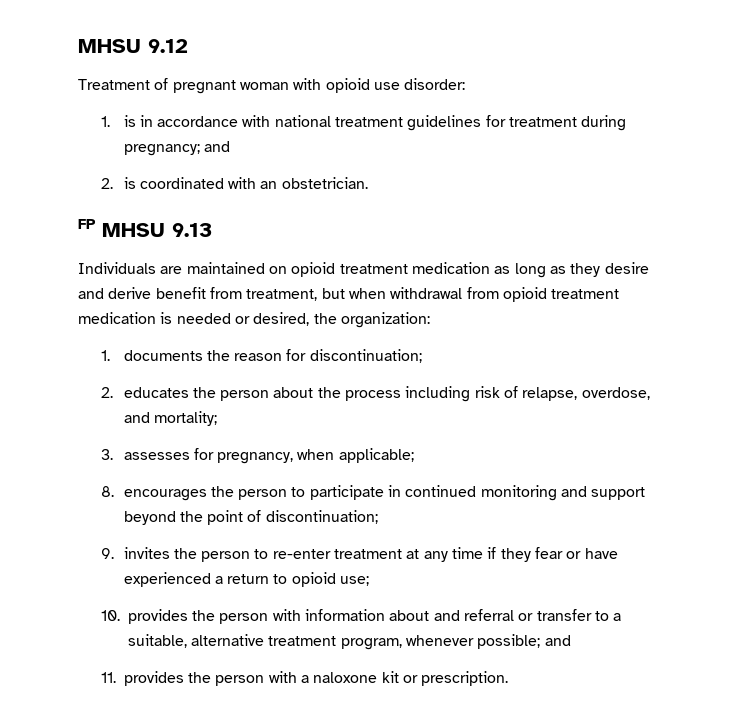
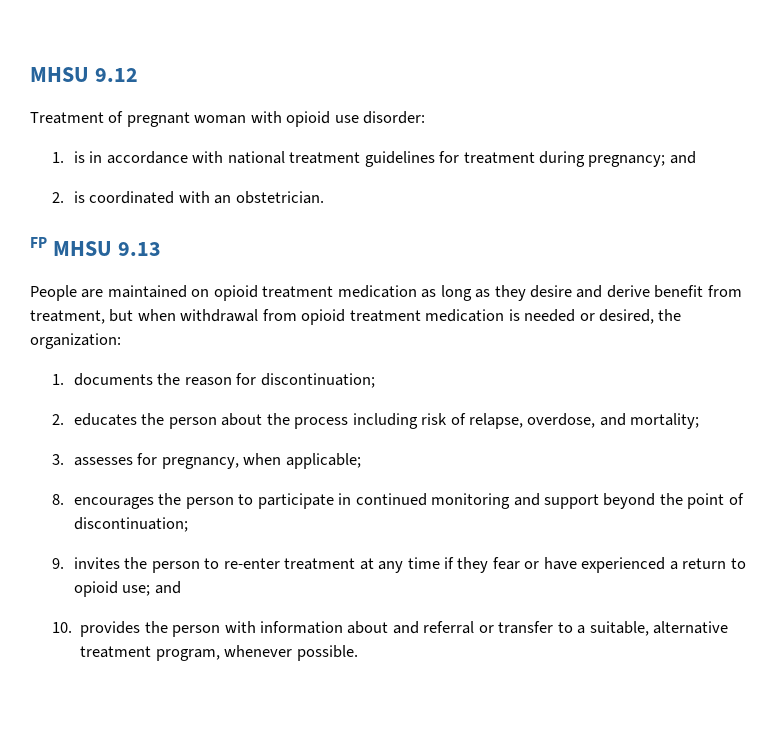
- Individuals are maintained on opioid treatment medication as long as they desire and derive benefit from treatment, but when withdrawal from opioid treatment medication is needed or desired, the organization:
+ People are maintained on opioid treatment medication as long as they desire and derive benefit from treatment, but when withdrawal from opioid treatment medication is needed or desired, the organization:
- 9. invites the person to re-enter treatment at any time if they fear or have experienced a return to opioid use;
+ 9. invites the person to re-enter treatment at any time if they fear or have experienced a return to opioid use; and
- 10. provides the person with information about and referral or transfer to a suitable, alternative treatment program, whenever possible; and
- 11. provides the person with a naloxone kit or prescription.
+ 10. provides the person with information about and referral or transfer to a suitable, alternative treatment program, whenever possible.

